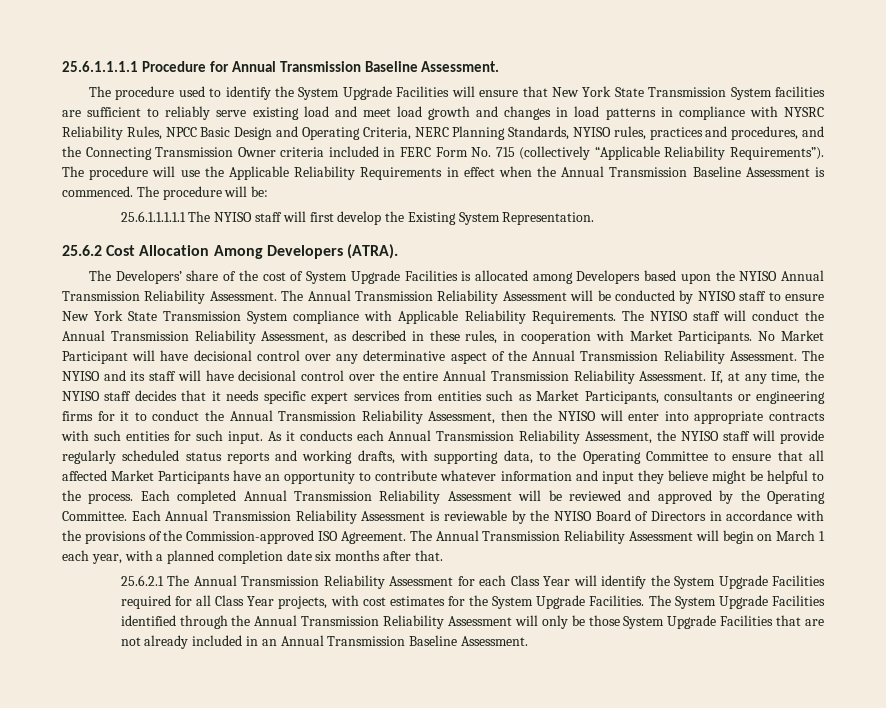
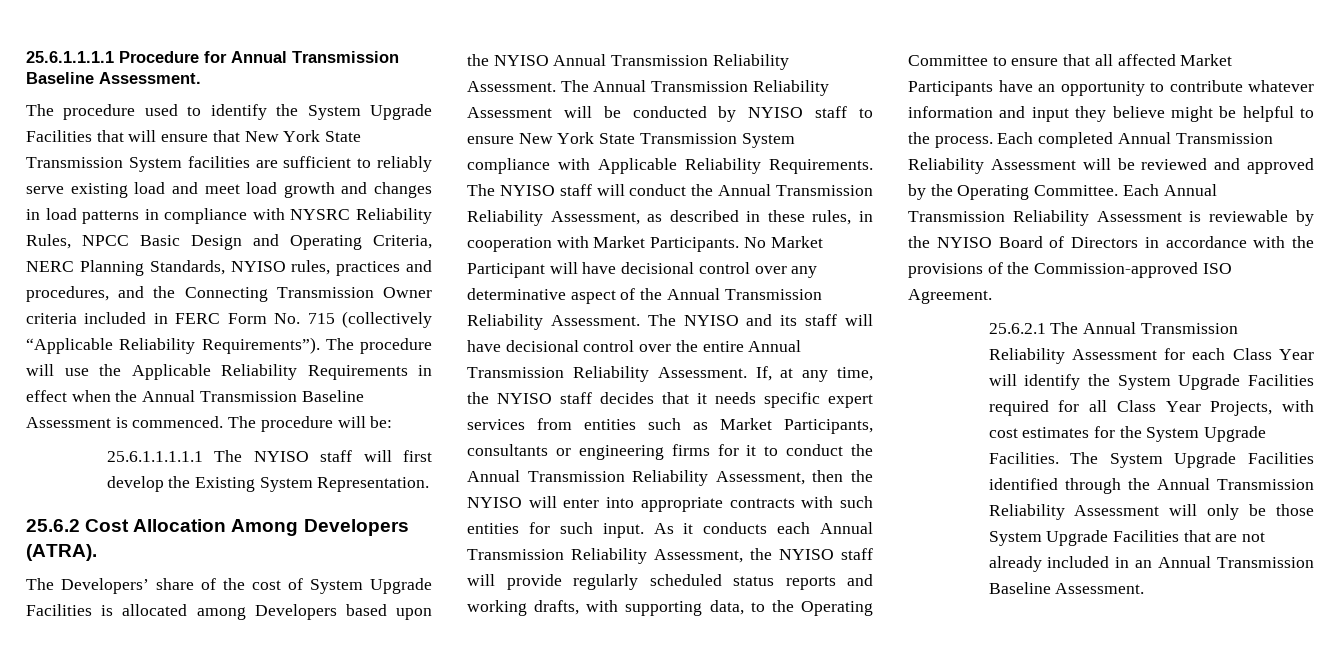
- The procedure used to identify the System Upgrade Facilities will ensure that New York State Transmission System facilities are sufficient to reliably serve existing load and meet load growth and changes in load patterns in compliance with NYSRC Reliability Rules, NPCC Basic Design and Operating Criteria, NERC Planning Standards, NYISO rules, practices and procedures, and the Connecting Transmission Owner criteria included in FERC Form No. 715 (collectively “Applicable Reliability Requirements”).
+ The procedure used to identify the System Upgrade Facilities that will ensure that New York State Transmission System facilities are sufficient to reliably serve existing load and meet load growth and changes in load patterns in compliance with NYSRC Reliability Rules, NPCC Basic Design and Operating Criteria, NERC Planning Standards, NYISO rules, practices and procedures, and the Connecting Transmission Owner criteria included in FERC Form No. 715 (collectively “Applicable Reliability Requirements”).
- The Annual Transmission Reliability Assessment will begin on March 1 each year, with a planned completion date six months after that.
- 25.6.2.1 The Annual Transmission Reliability Assessment for each Class Year will identify the System Upgrade Facilities required for all Class Year projects, with cost estimates for the System Upgrade Facilities.
+ 25.6.2.1 The Annual Transmission Reliability Assessment for each Class Year will identify the System Upgrade Facilities required for all Class Year Projects, with cost estimates for the System Upgrade Facilities.

